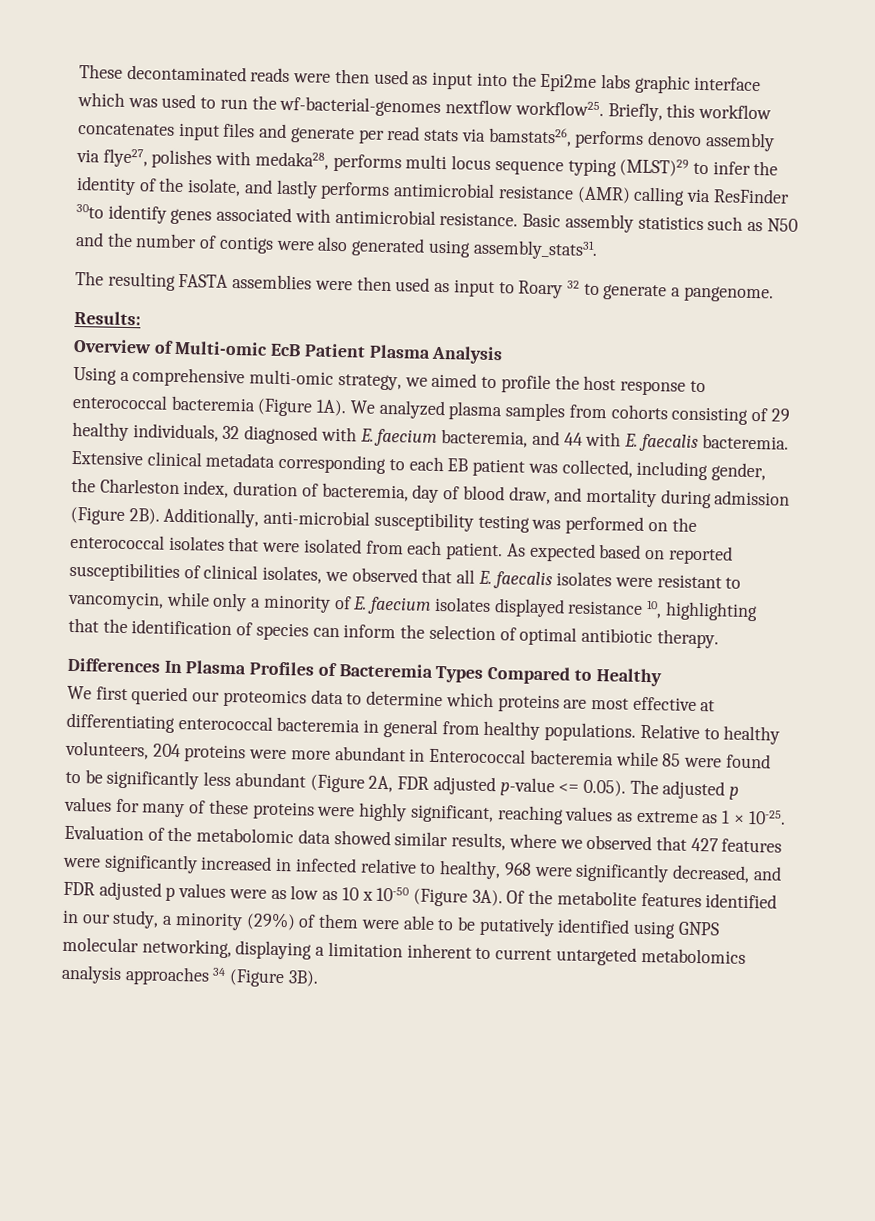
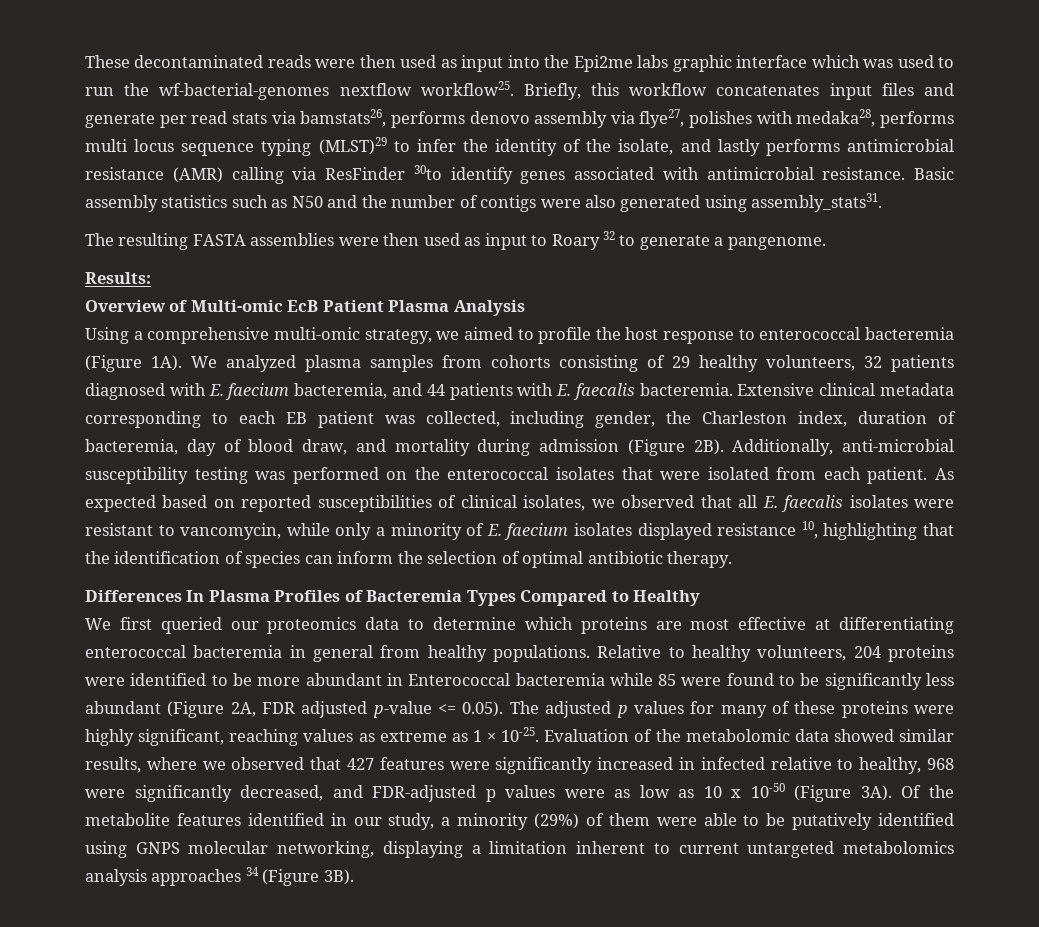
- We analyzed plasma samples from cohorts consisting of 29 healthy individuals, 32 diagnosed with E. faecium bacteremia, and 44 with E. faecalis bacteremia.
+ We analyzed plasma samples from cohorts consisting of 29 healthy volunteers, 32 patients diagnosed with E. faecium bacteremia, and 44 patients with E. faecalis bacteremia.
- Relative to healthy volunteers, 204 proteins were more abundant in Enterococcal bacteremia while 85 were found to be significantly less abundant (Figure 2A, FDR adjusted p-value <= 0.05). The adjusted p values for many of these proteins were highly significant, reaching values as extreme as 1 × 10-25.
+ Relative to healthy volunteers, 204 proteins were identified to be more abundant in Enterococcal bacteremia while 85 were found to be significantly less abundant (Figure 2A, FDR adjusted p-value <= 0.05). The adjusted p values for many of these proteins were highly significant, reaching values as extreme as 1 × 10-25.
- Evaluation of the metabolomic data showed similar results, where we observed that 427 features were significantly increased in infected relative to healthy, 968 were significantly decreased, and FDR adjusted p values were as low as 10 x 10-50 (Figure 3A).
+ Evaluation of the metabolomic data showed similar results, where we observed that 427 features were significantly increased in infected relative to healthy, 968 were significantly decreased, and FDR-adjusted p values were as low as 10 x 10-50 (Figure 3A).

